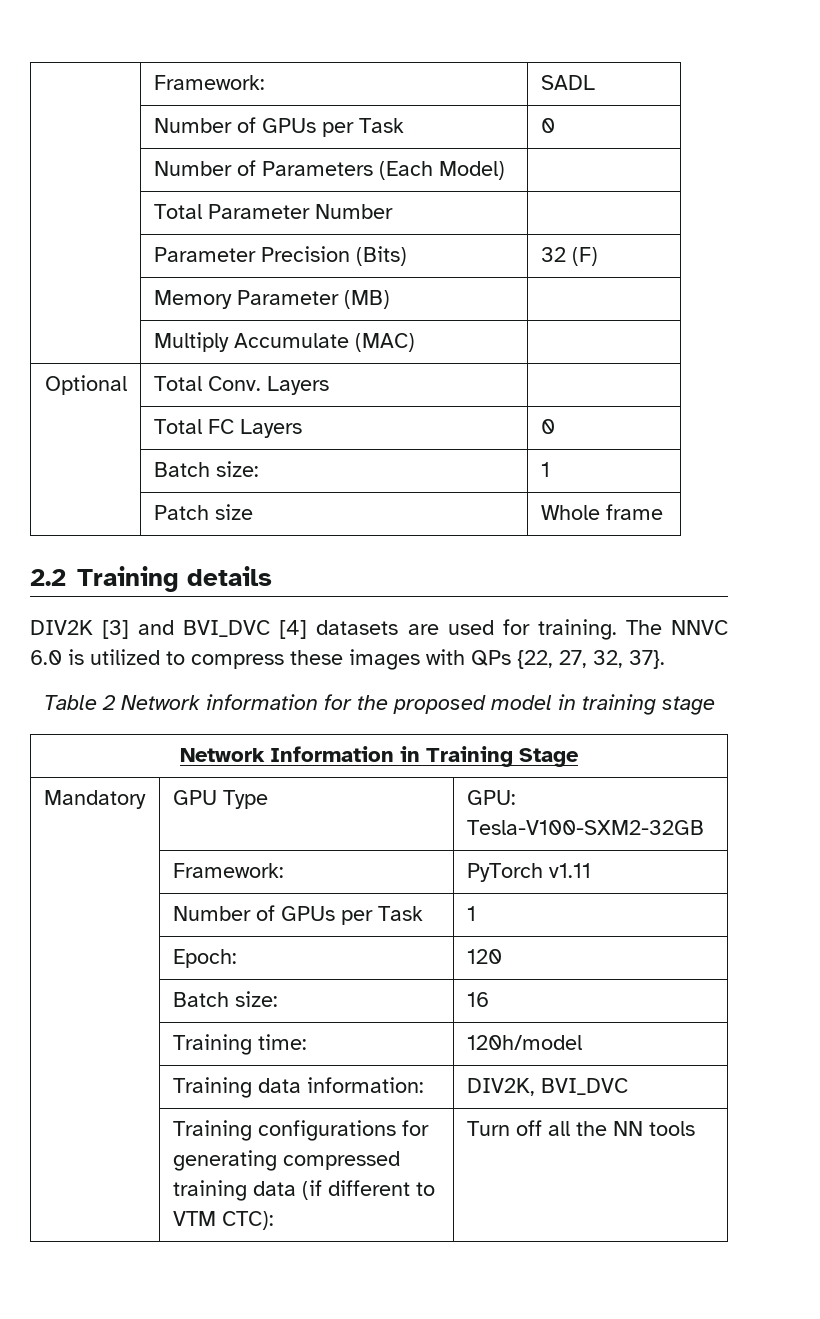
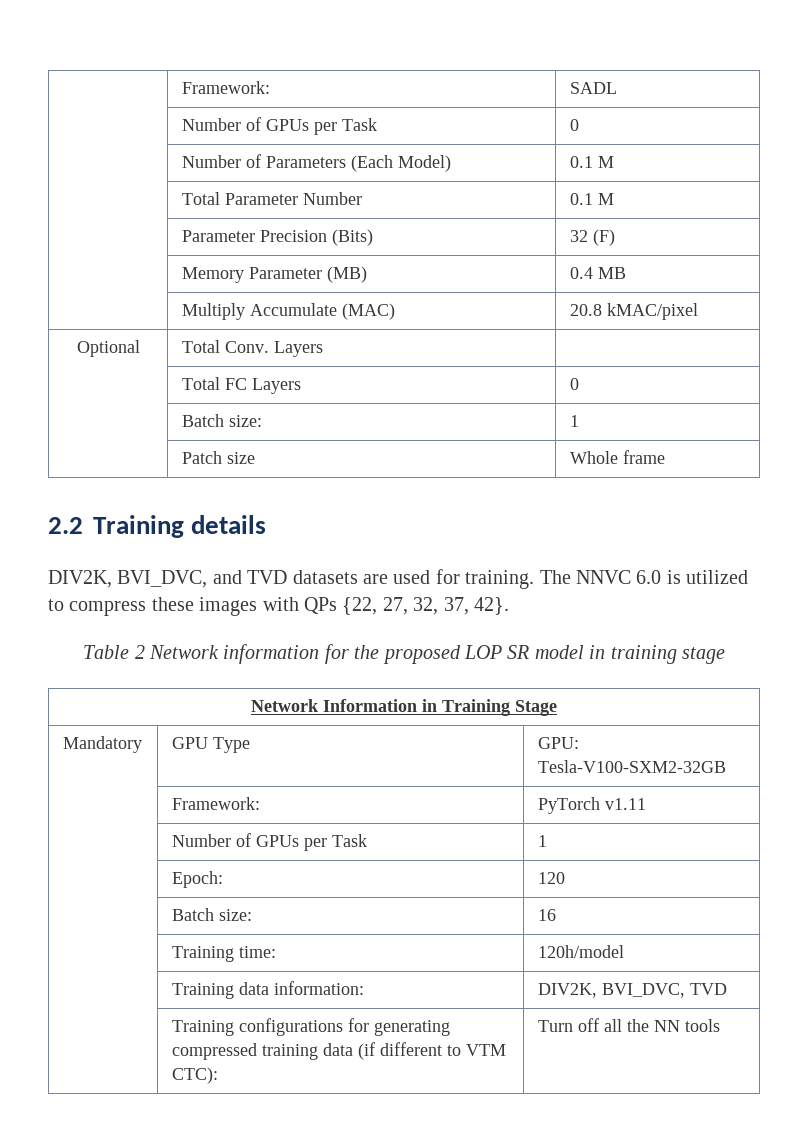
- | Number of Parameters (Each Model) |
+ | Number of Parameters (Each Model) | 0.1 M
- | Total Parameter Number |
+ | Total Parameter Number | 0.1 M
- | Memory Parameter (MB) |
+ | Memory Parameter (MB) | 0.4 MB
- | Multiply Accumulate (MAC) |
+ | Multiply Accumulate (MAC) | 20.8 kMAC/pixel
- DIV2K [3] and BVI_DVC [4] datasets are used for training.
+ DIV2K, BVI_DVC, and TVD datasets are used for training.
- The NNVC 6.0 is utilized to compress these images with QPs {22, 27, 32, 37}.
+ The NNVC 6.0 is utilized to compress these images with QPs {22, 27, 32, 37, 42}.
- Table 2 Network information for the proposed model in training stage
+ Table 2 Network information for the proposed LOP SR model in training stage
- | Training data information: | DIV2K, BVI_DVC
+ | Training data information: | DIV2K, BVI_DVC, TVD

